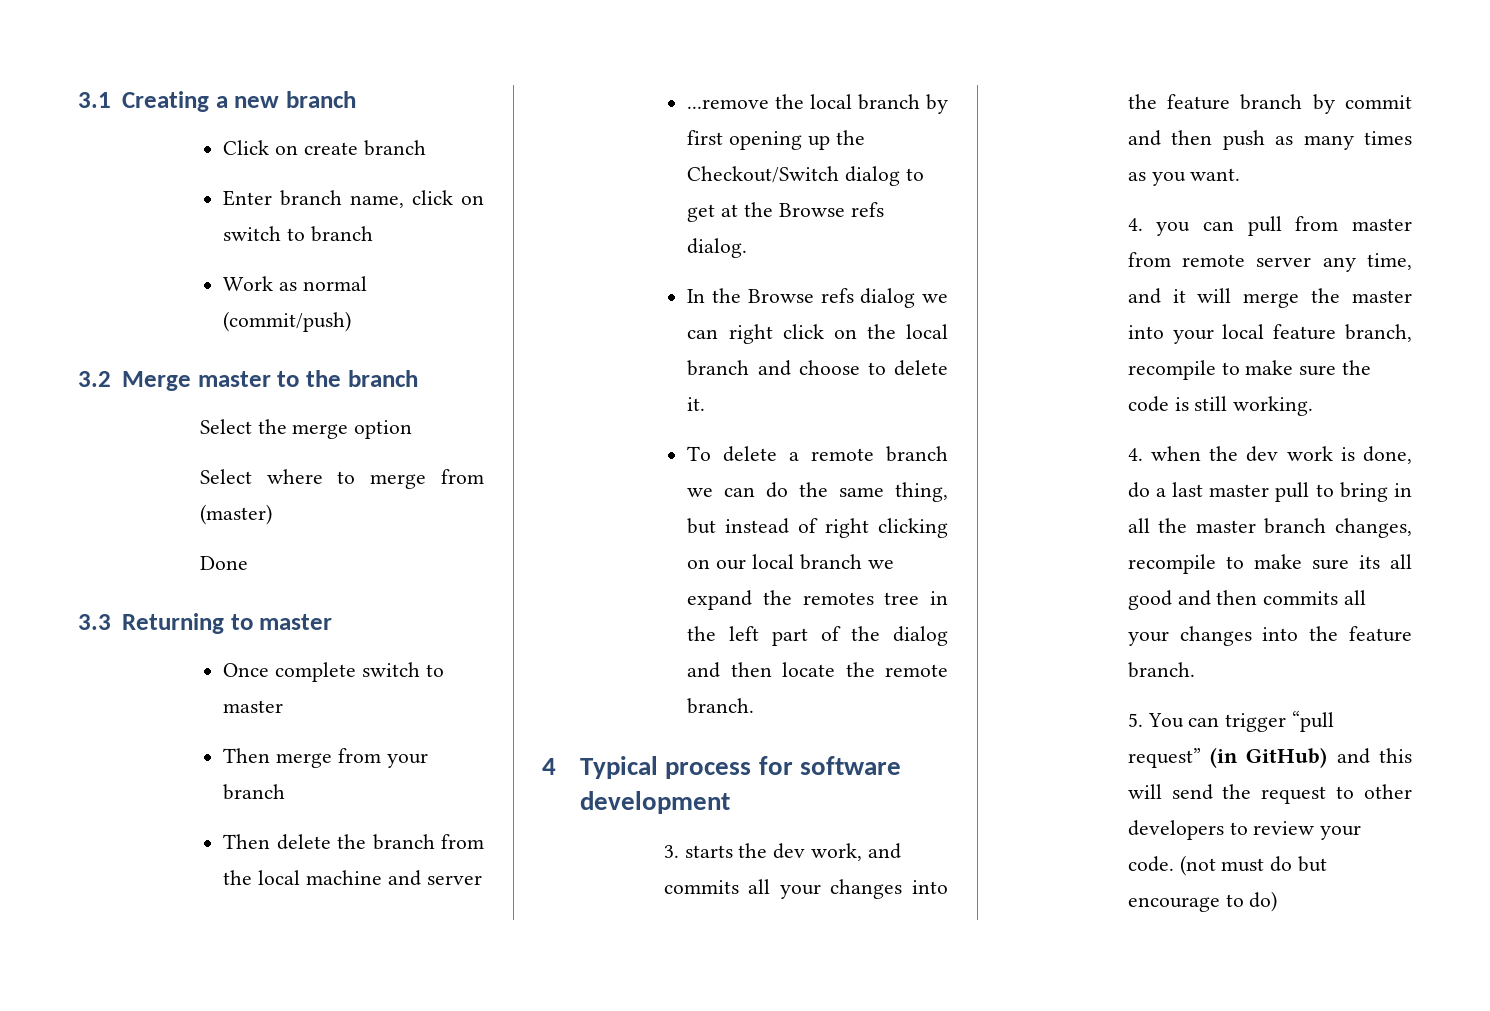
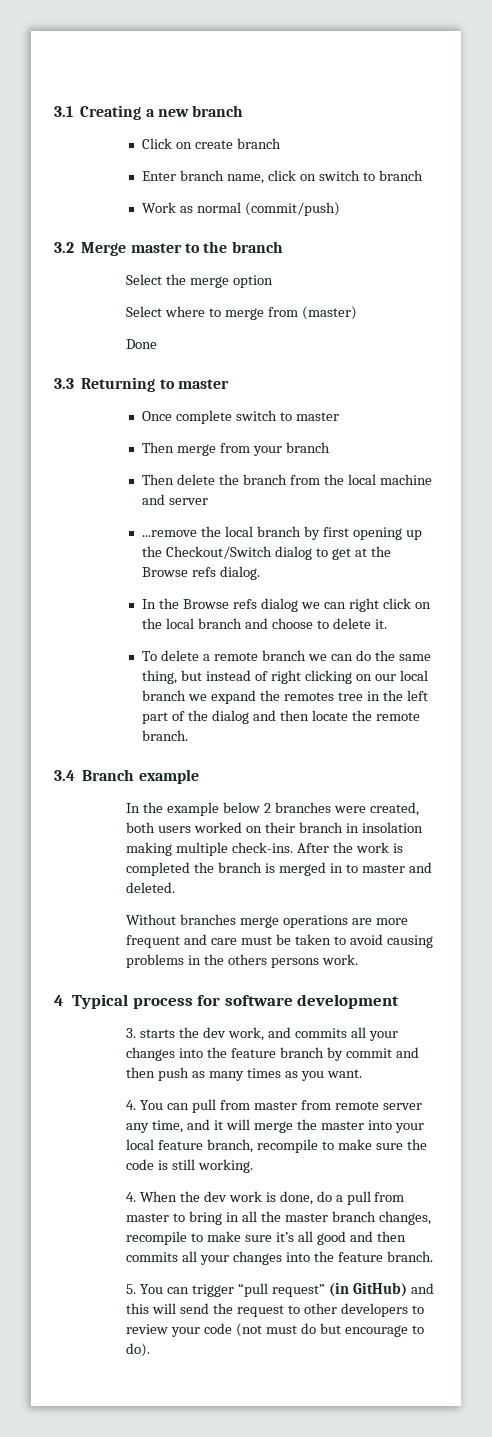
+ 3.4 Branch example
+ In the example below 2 branches were created, both users worked on their branch in insolation making multiple check-ins. After the work is completed the branch is merged in to master and deleted.
+ Without branches merge operations are more frequent and care must be taken to avoid causing problems in the others persons work.
- 4. you can pull from master from remote server any time, and it will merge the master into your local feature branch, recompile to make sure the code is still working.
+ 4. You can pull from master from remote server any time, and it will merge the master into your local feature branch, recompile to make sure the code is still working.
- 4. when the dev work is done, do a last master pull to bring in all the master branch changes, recompile to make sure its all good and then commits all your changes into the feature branch.
+ 4. When the dev work is done, do a pull from master to bring in all the master branch changes, recompile to make sure it’s all good and then commits all your changes into the feature branch.
- 5. You can trigger “pull request” (in GitHub) and this will send the request to other developers to review your code. (not must do but encourage to do)
+ 5. You can trigger “pull request” (in GitHub) and this will send the request to other developers to review your code (not must do but encourage to do).

